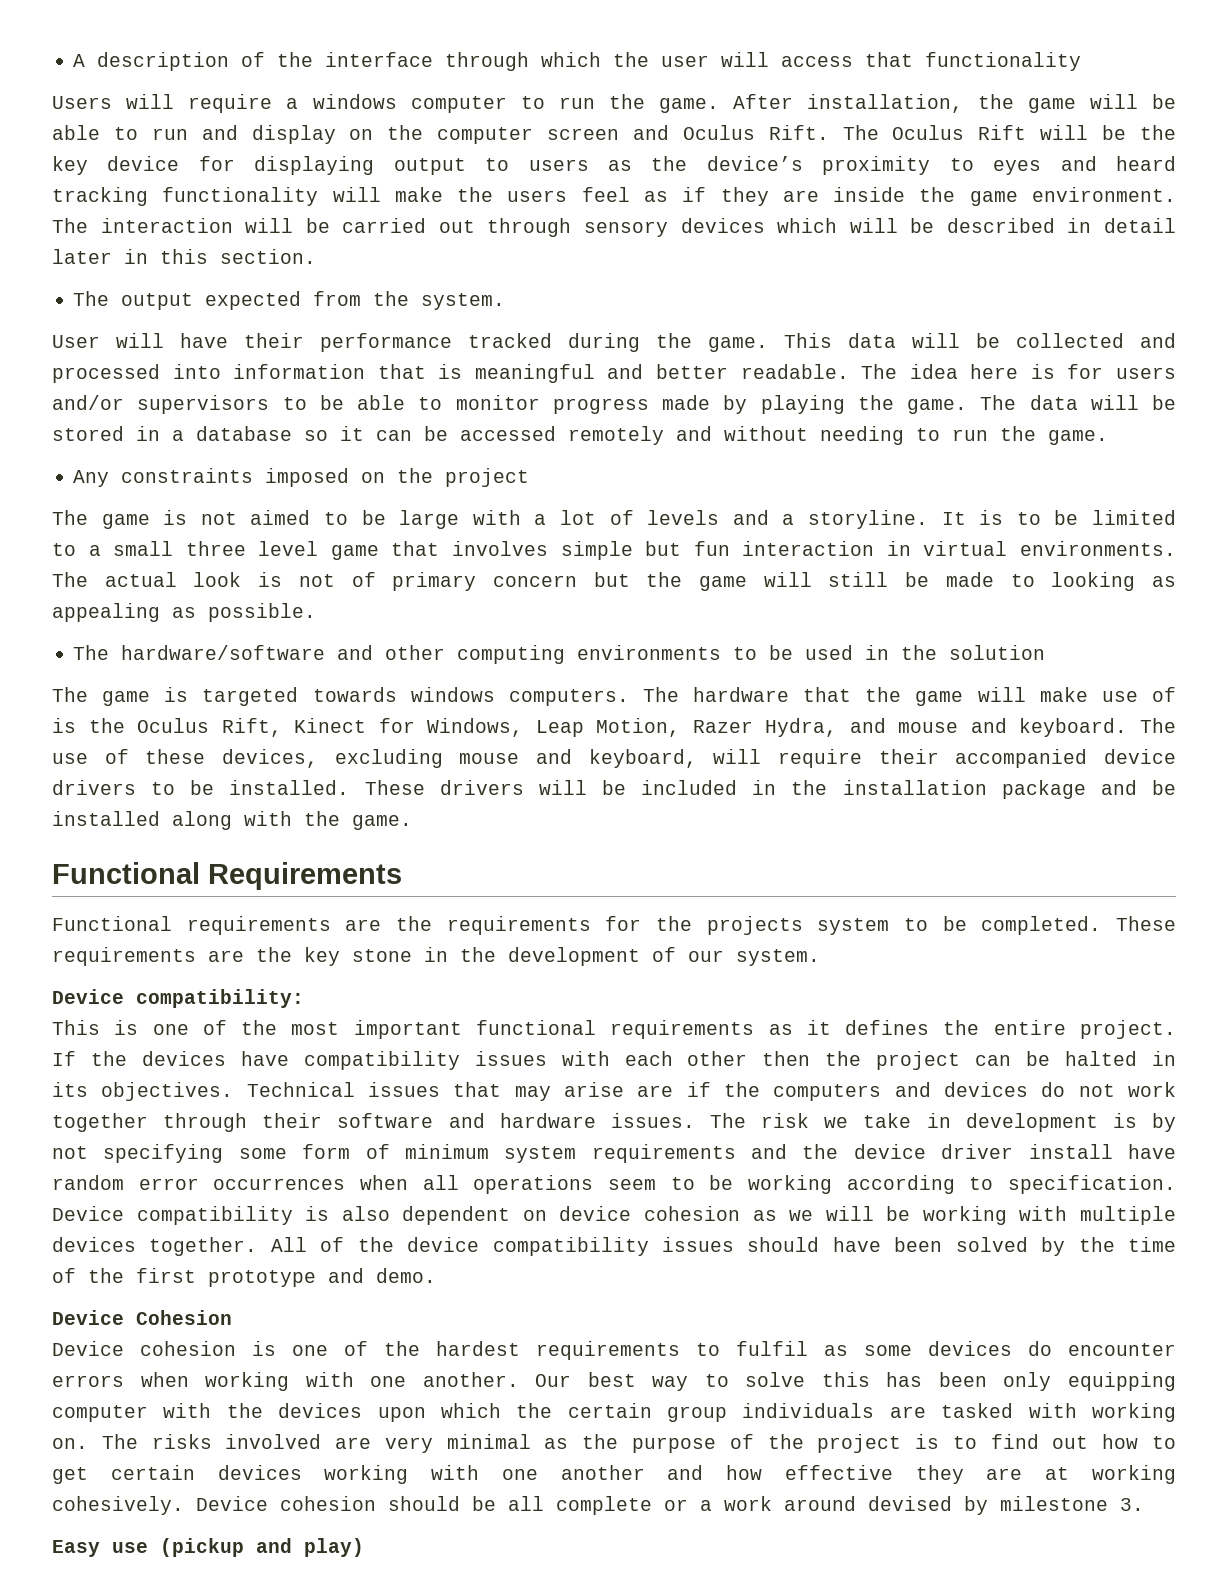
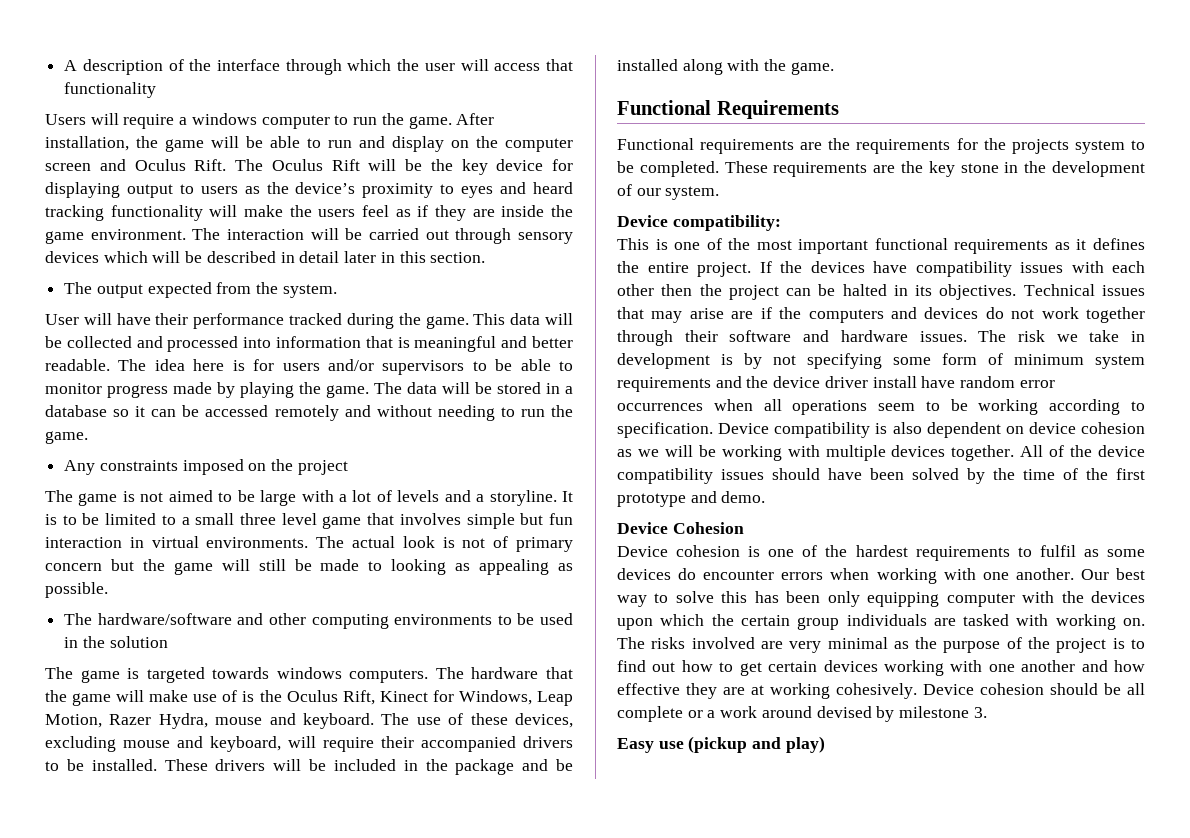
- The hardware that the game will make use of is the Oculus Rift, Kinect for Windows, Leap Motion, Razer Hydra, and mouse and keyboard.
+ The hardware that the game will make use of is the Oculus Rift, Kinect for Windows, Leap Motion, Razer Hydra, mouse and keyboard.
- The use of these devices, excluding mouse and keyboard, will require their accompanied device drivers to be installed.
+ The use of these devices, excluding mouse and keyboard, will require their accompanied drivers to be installed.
- These drivers will be included in the installation package and be installed along with the game.
+ These drivers will be included in the package and be installed along with the game.

